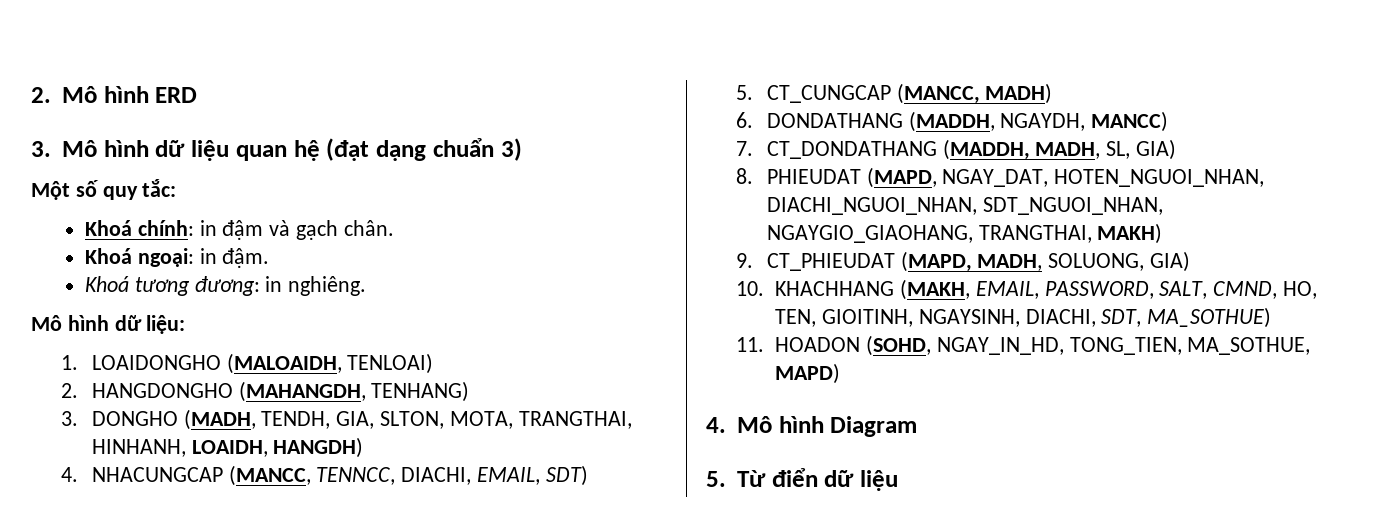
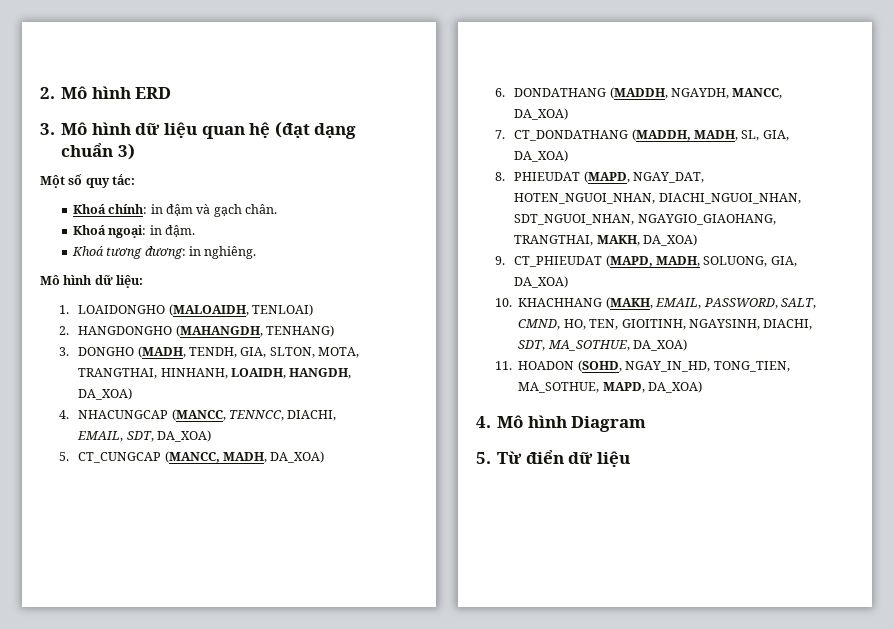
- 3. DONGHO (MADH, TENDH, GIA, SLTON, MOTA, TRANGTHAI, HINHANH, LOAIDH, HANGDH)
+ 3. DONGHO (MADH, TENDH, GIA, SLTON, MOTA, TRANGTHAI, HINHANH, LOAIDH, HANGDH, DA_XOA)
- 4. NHACUNGCAP (MANCC, TENNCC, DIACHI, EMAIL, SDT)
+ 4. NHACUNGCAP (MANCC, TENNCC, DIACHI, EMAIL, SDT, DA_XOA)
- 5. CT_CUNGCAP (MANCC, MADH)
+ 5. CT_CUNGCAP (MANCC, MADH, DA_XOA)
- 6. DONDATHANG (MADDH, NGAYDH, MANCC)
+ 6. DONDATHANG (MADDH, NGAYDH, MANCC, DA_XOA)
- 7. CT_DONDATHANG (MADDH, MADH, SL, GIA)
+ 7. CT_DONDATHANG (MADDH, MADH, SL, GIA, DA_XOA)
- 8. PHIEUDAT (MAPD, NGAY_DAT, HOTEN_NGUOI_NHAN, DIACHI_NGUOI_NHAN, SDT_NGUOI_NHAN, NGAYGIO_GIAOHANG, TRANGTHAI, MAKH)
+ 8. PHIEUDAT (MAPD, NGAY_DAT, HOTEN_NGUOI_NHAN, DIACHI_NGUOI_NHAN, SDT_NGUOI_NHAN, NGAYGIO_GIAOHANG, TRANGTHAI, MAKH, DA_XOA)
- 9. CT_PHIEUDAT (MAPD, MADH, SOLUONG, GIA)
+ 9. CT_PHIEUDAT (MAPD, MADH, SOLUONG, GIA, DA_XOA)
- 10. KHACHHANG (MAKH, EMAIL, PASSWORD, SALT, CMND, HO, TEN, GIOITINH, NGAYSINH, DIACHI, SDT, MA_SOTHUE)
+ 10. KHACHHANG (MAKH, EMAIL, PASSWORD, SALT, CMND, HO, TEN, GIOITINH, NGAYSINH, DIACHI, SDT, MA_SOTHUE, DA_XOA)
- 11. HOADON (SOHD, NGAY_IN_HD, TONG_TIEN, MA_SOTHUE, MAPD)
+ 11. HOADON (SOHD, NGAY_IN_HD, TONG_TIEN, MA_SOTHUE, MAPD, DA_XOA)

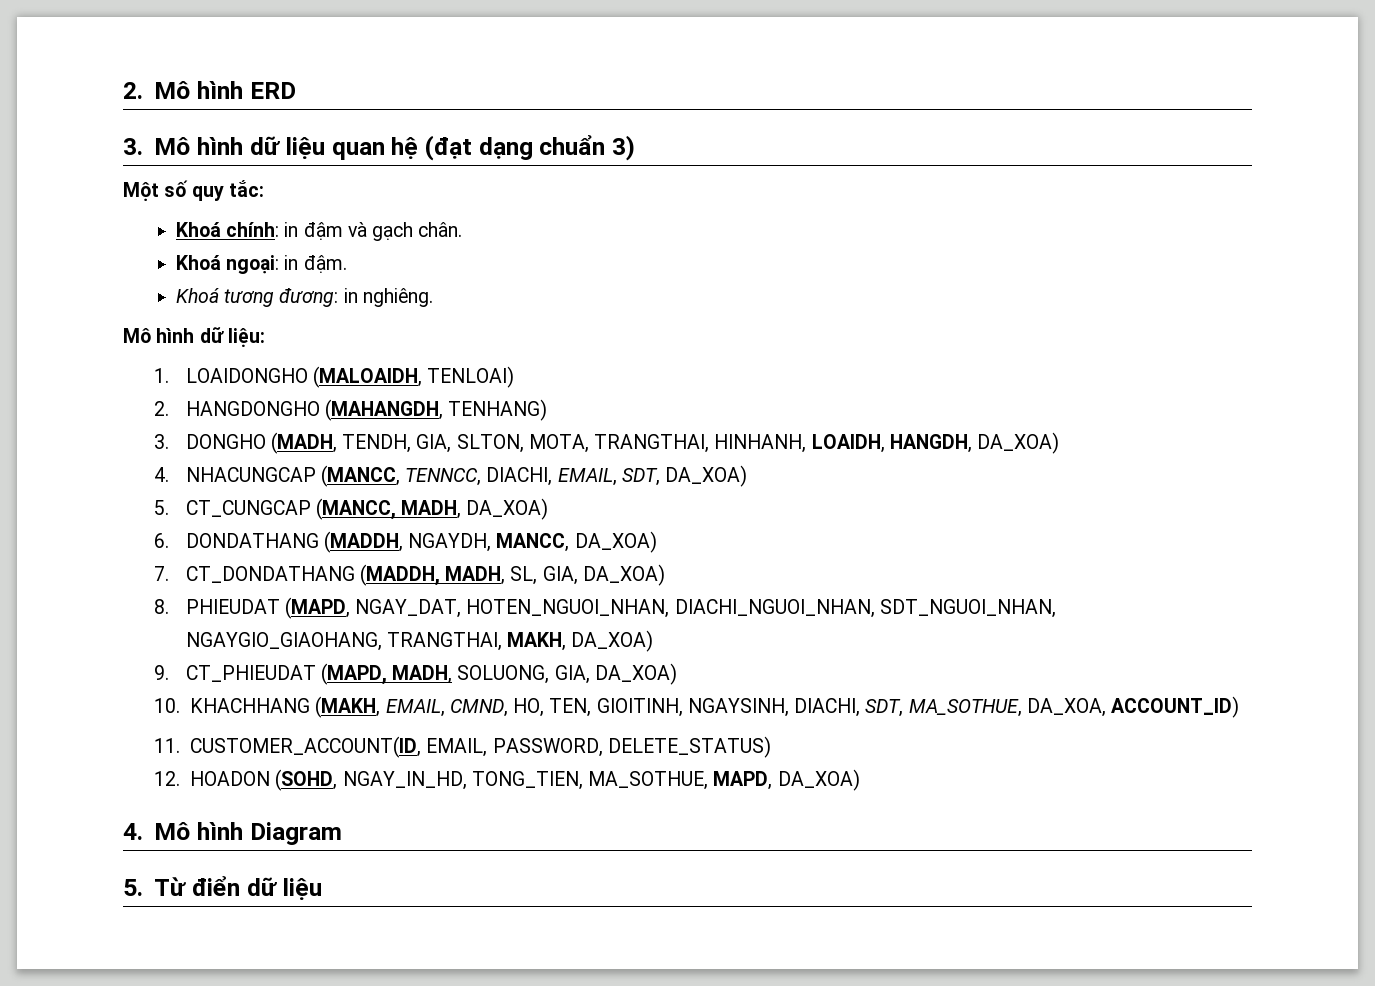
- 10. KHACHHANG (MAKH, EMAIL, PASSWORD, SALT, CMND, HO, TEN, GIOITINH, NGAYSINH, DIACHI, SDT, MA_SOTHUE, DA_XOA)
- 11. HOADON (SOHD, NGAY_IN_HD, TONG_TIEN, MA_SOTHUE, MAPD, DA_XOA)
+ 10. KHACHHANG (MAKH, EMAIL, CMND, HO, TEN, GIOITINH, NGAYSINH, DIACHI, SDT, MA_SOTHUE, DA_XOA, ACCOUNT_ID)
+ 11. CUSTOMER_ACCOUNT(ID, EMAIL, PASSWORD, DELETE_STATUS)
+ 12. HOADON (SOHD, NGAY_IN_HD, TONG_TIEN, MA_SOTHUE, MAPD, DA_XOA)

